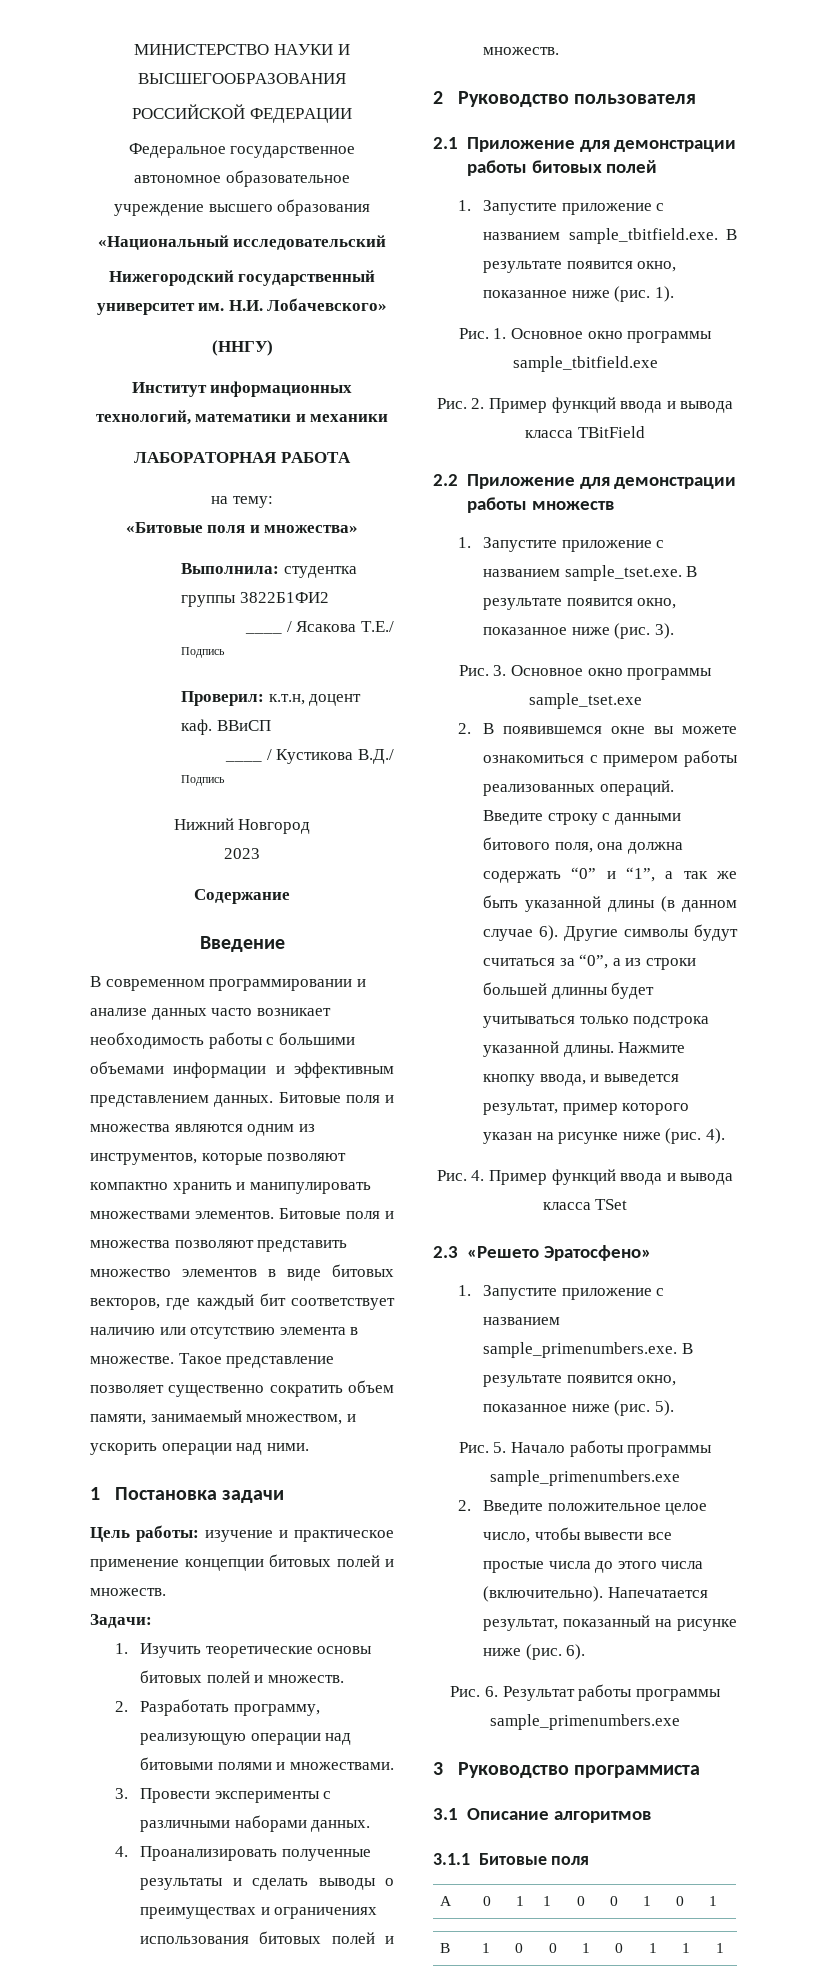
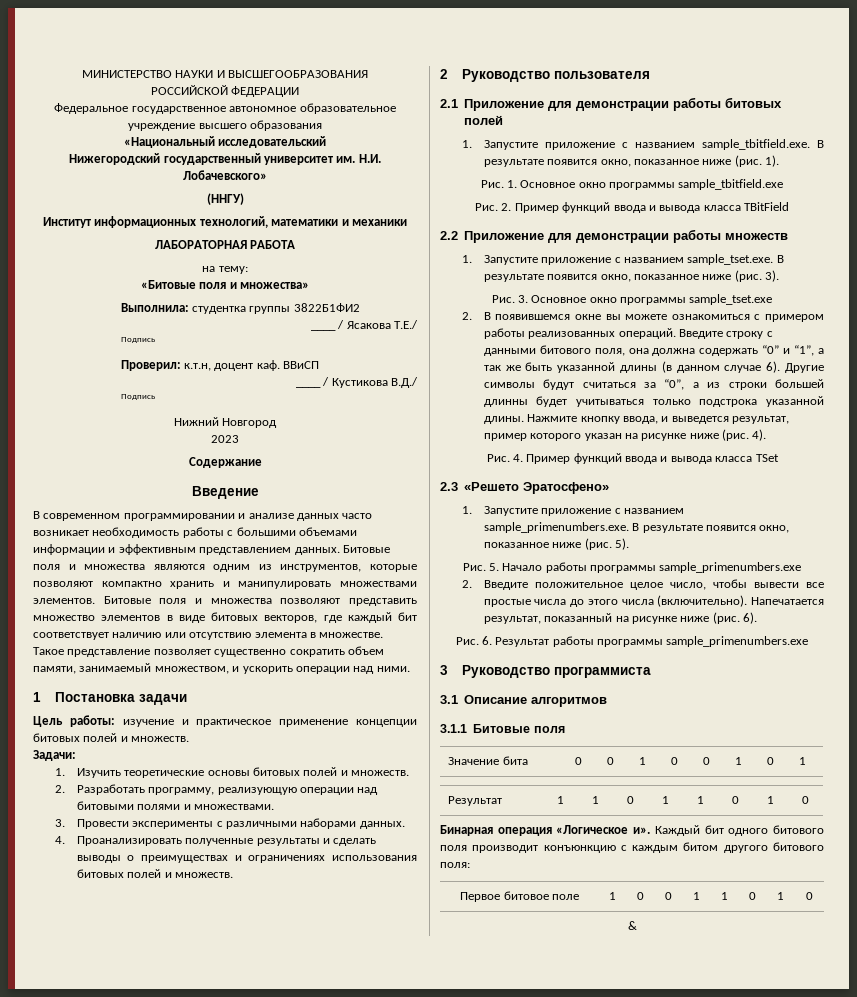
- A | 0 | 1 | 1 | 0 | 0 | 1 | 0 | 1
+ Значение бита | 0 | 0 | 1 | 0 | 0 | 1 | 0 | 1
- B | 1 | 0 | 0 | 1 | 0 | 1 | 1 | 1
+ Результат | 1 | 1 | 0 | 1 | 1 | 0 | 1 | 0
+ Бинарная операция «Логическое и». Каждый бит одного битового поля производит конъюнкцию с каждым битом другого битового поля:
+ Первое битовое поле | 1 | 0 | 0 | 1 | 1 | 0 | 1 | 0
+ &

